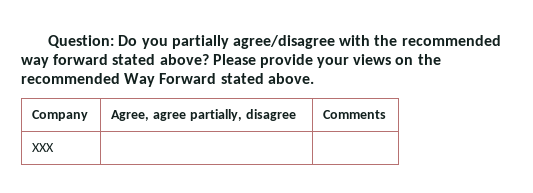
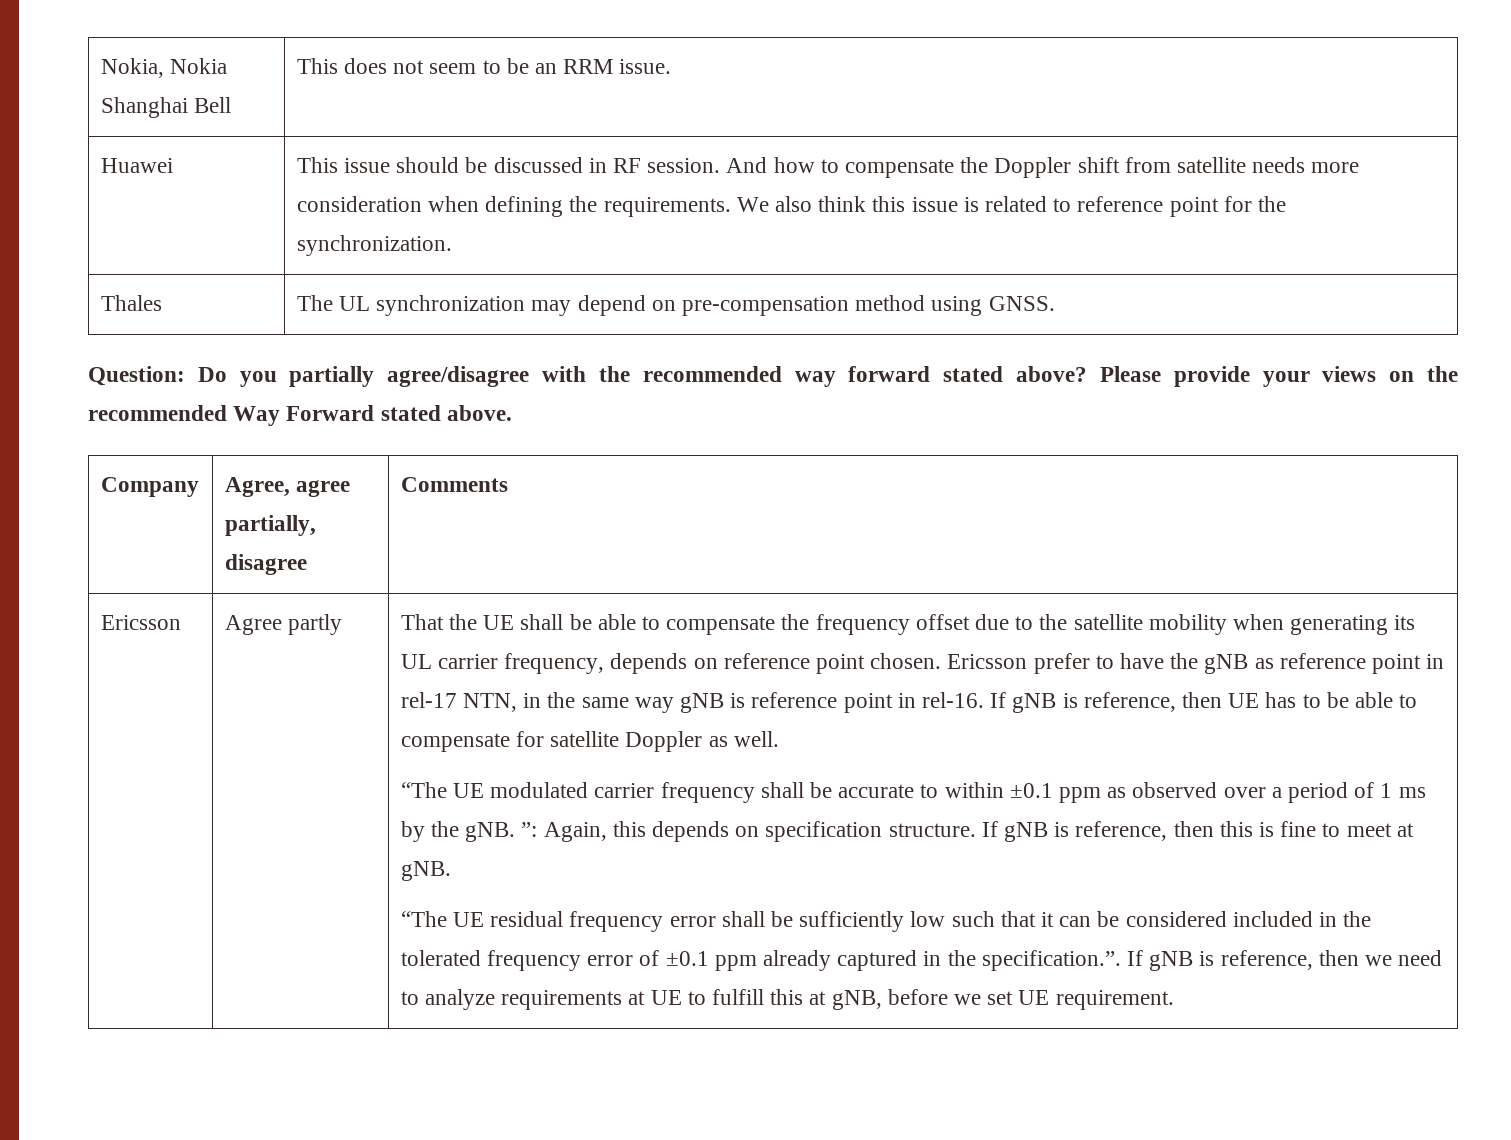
+ Nokia, Nokia Shanghai Bell | This does not seem to be an RRM issue.
+ Huawei | This issue should be discussed in RF session. And how to compensate the Doppler shift from satellite needs more consideration when defining the requirements. We also think this issue is related to reference point for the synchronization.
+ Thales | The UL synchronization may depend on pre-compensation method using GNSS.
- XXX
+ Ericsson | Agree partly | That the UE shall be able to compensate the frequency offset due to the satellite mobility when generating its UL carrier frequency, depends on reference point chosen. Ericsson prefer to have the gNB as reference point in rel-17 NTN, in the same way gNB is reference point in rel-16. If gNB is reference, then UE has to be able to compensate for satellite Doppler as well.
+ “The UE modulated carrier frequency shall be accurate to within ±0.1 ppm as observed over a period of 1 ms by the gNB. ”: Again, this depends on specification structure. If gNB is reference, then this is fine to meet at gNB.
+ “The UE residual frequency error shall be sufficiently low such that it can be considered included in the tolerated frequency error of ±0.1 ppm already captured in the specification.”. If gNB is reference, then we need to analyze requirements at UE to fulfill this at gNB, before we set UE requirement.

